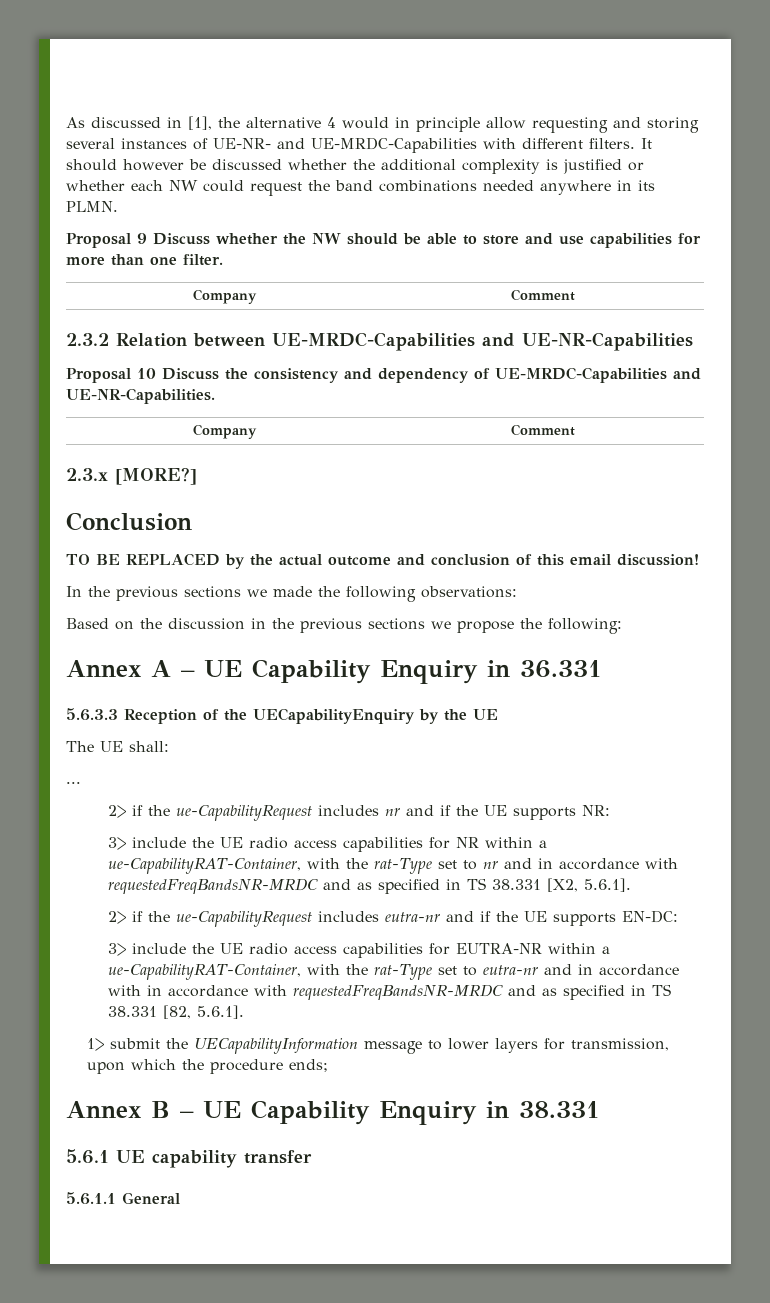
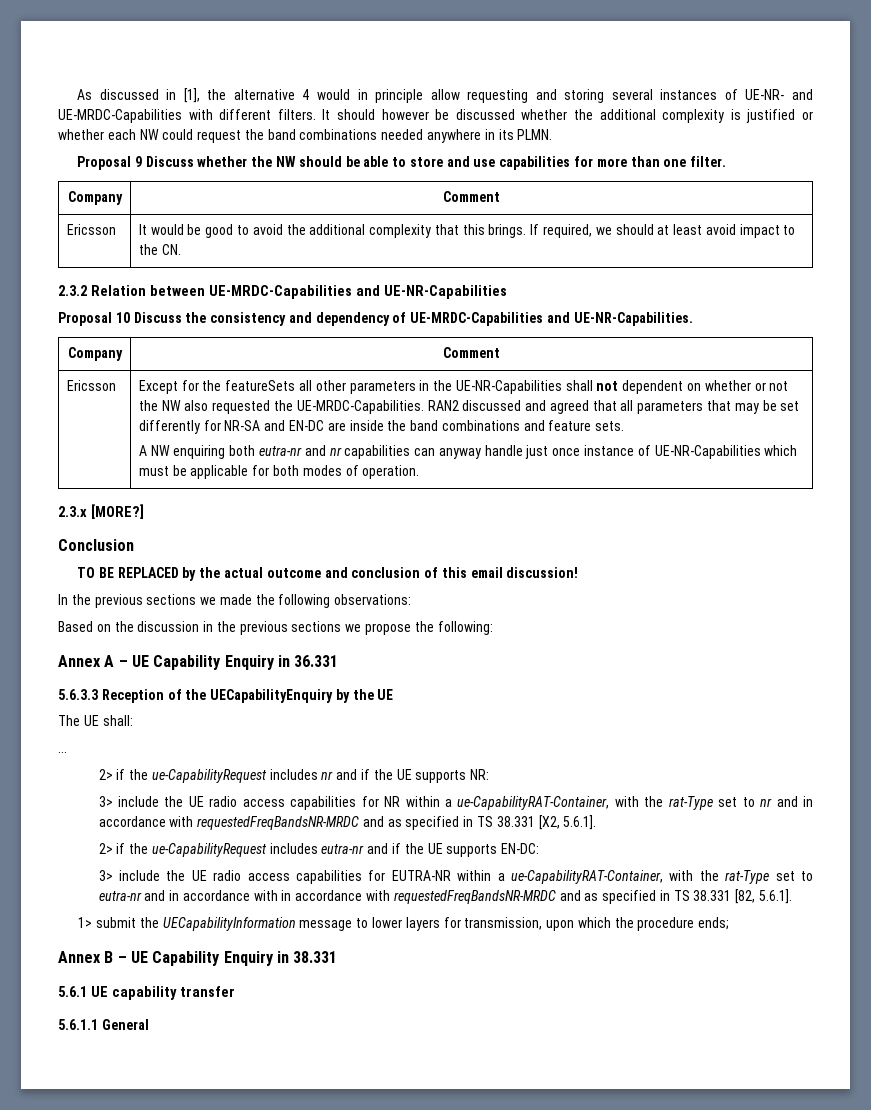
+ Ericsson | It would be good to avoid the additional complexity that this brings. If required, we should at least avoid impact to the CN.
+ Ericsson | Except for the featureSets all other parameters in the UE-NR-Capabilities shall not dependent on whether or not the NW also requested the UE-MRDC-Capabilities. RAN2 discussed and agreed that all parameters that may be set differently for NR-SA and EN-DC are inside the band combinations and feature sets.
+ A NW enquiring both eutra-nr and nr capabilities can anyway handle just once instance of UE-NR-Capabilities which must be applicable for both modes of operation.

